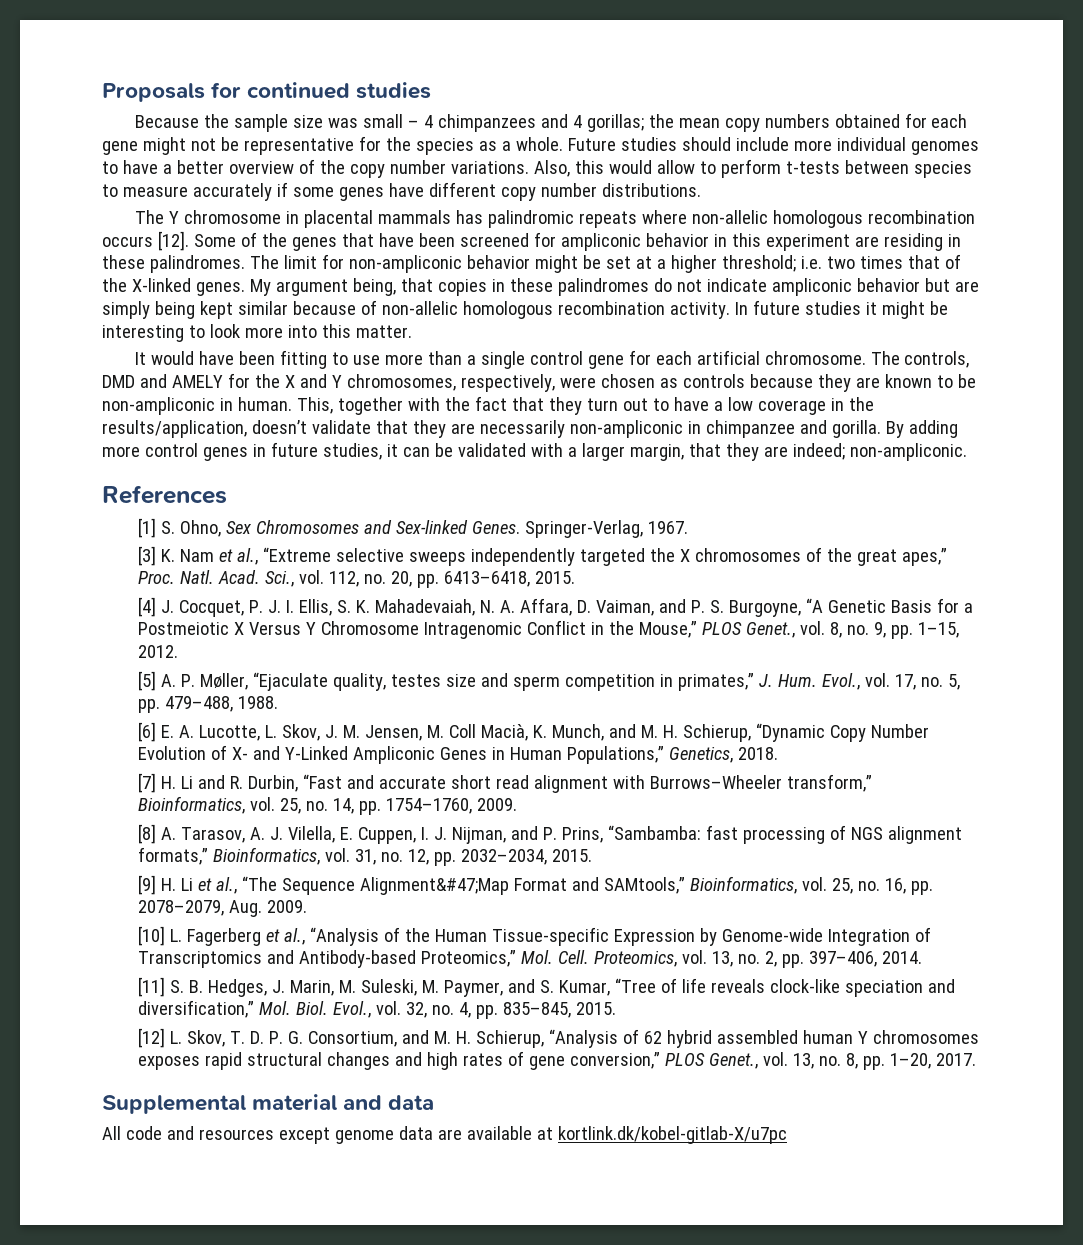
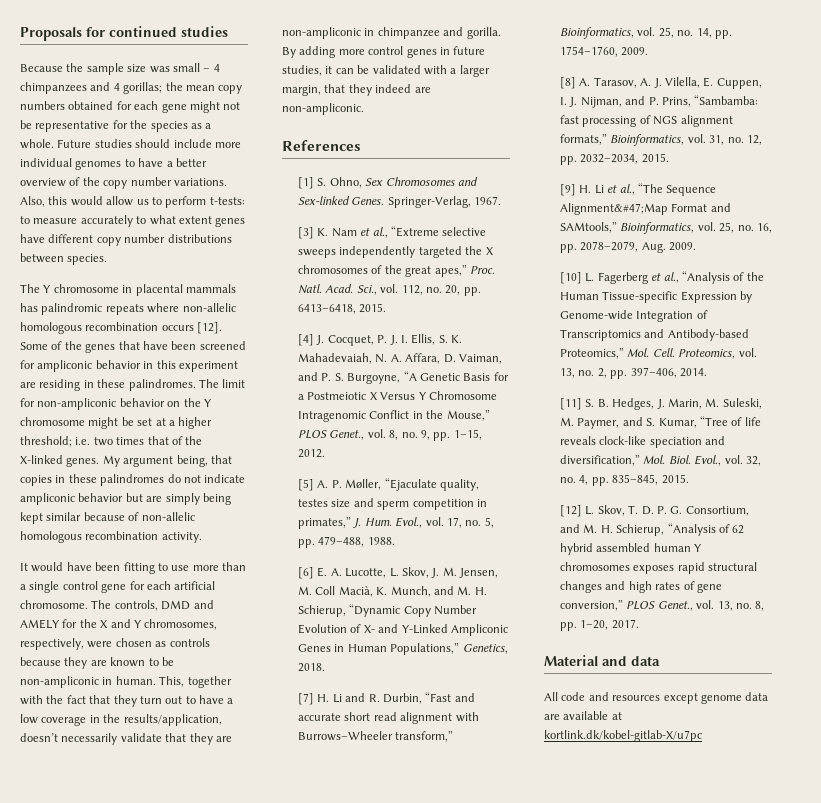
- Also, this would allow to perform t-tests between species to measure accurately if some genes have different copy number distributions.
+ Also, this would allow us to perform t-tests: to measure accurately to what extent genes have different copy number distributions between species.
- The limit for non-ampliconic behavior might be set at a higher threshold; i.e. two times that of the X-linked genes.
+ The limit for non-ampliconic behavior on the Y chromosome might be set at a higher threshold; i.e. two times that of the X-linked genes.
- In future studies it might be interesting to look more into this matter.
- This, together with the fact that they turn out to have a low coverage in the results/application, doesn’t validate that they are necessarily non-ampliconic in chimpanzee and gorilla.
+ This, together with the fact that they turn out to have a low coverage in the results/application, doesn’t necessarily validate that they are non-ampliconic in chimpanzee and gorilla.
- By adding more control genes in future studies, it can be validated with a larger margin, that they are indeed; non-ampliconic.
+ By adding more control genes in future studies, it can be validated with a larger margin, that they indeed are non-ampliconic.
- Supplemental material and data
+ Material and data

